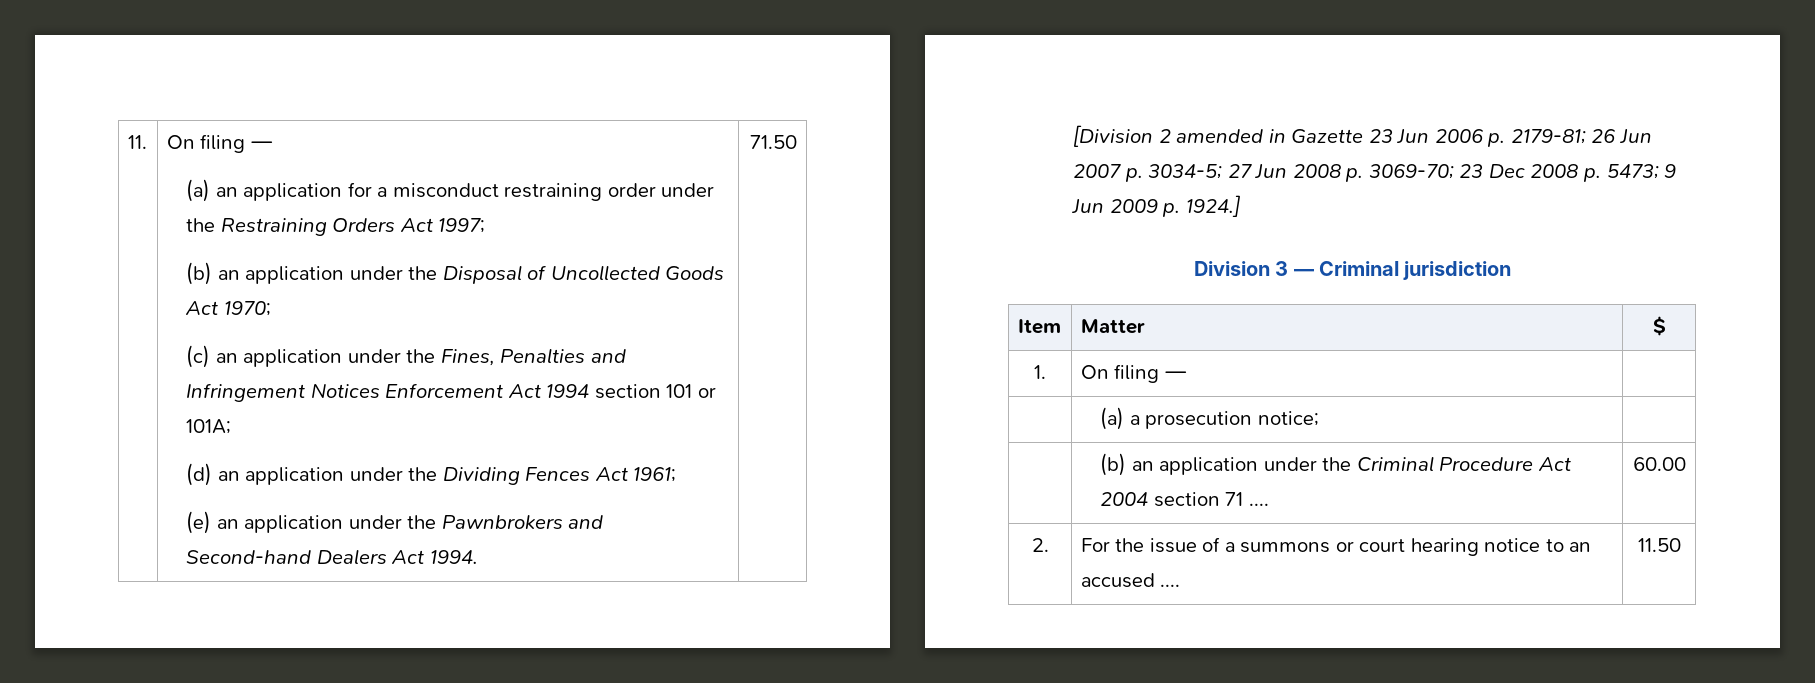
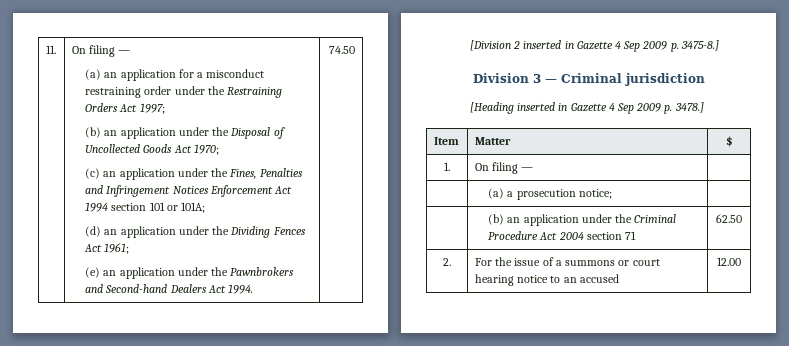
- 71.50
+ 74.50
- [Division 2 amended in Gazette 23 Jun 2006 p. 2179-81; 26 Jun 2007 p. 3034-5; 27 Jun 2008 p. 3069-70; 23 Dec 2008 p. 5473; 9 Jun 2009 p. 1924.]
+ [Division 2 inserted in Gazette 4 Sep 2009 p. 3475-8.]
+ [Heading inserted in Gazette 4 Sep 2009 p. 3478.]
- | (b) an application under the Criminal Procedure Act 2004 section 71 .... | 60.00
+ | (b) an application under the Criminal Procedure Act 2004 section 71 | 62.50
- 2. | For the issue of a summons or court hearing notice to an accused .... | 11.50
+ 2. | For the issue of a summons or court hearing notice to an accused | 12.00

